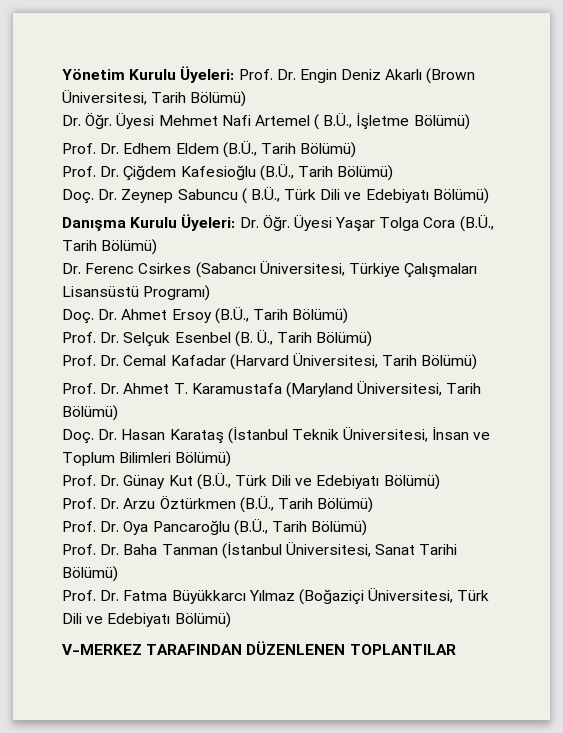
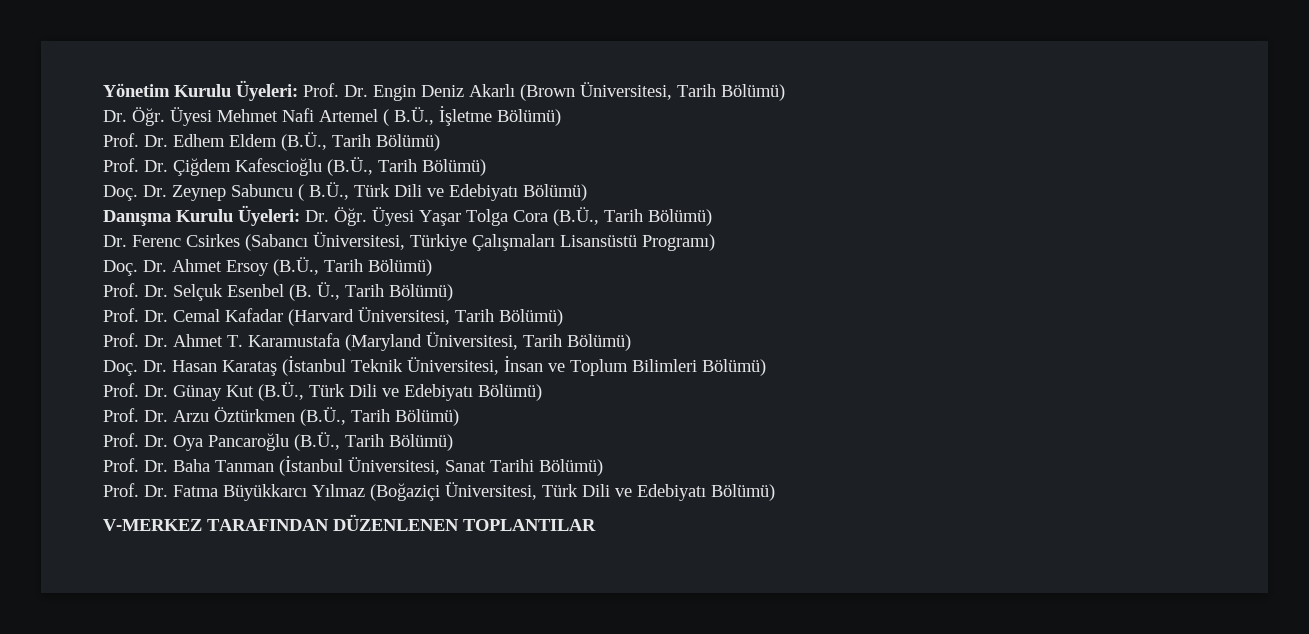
- Prof. Dr. Çiğdem Kafesioğlu (B.Ü., Tarih Bölümü)
+ Prof. Dr. Çiğdem Kafescioğlu (B.Ü., Tarih Bölümü)

